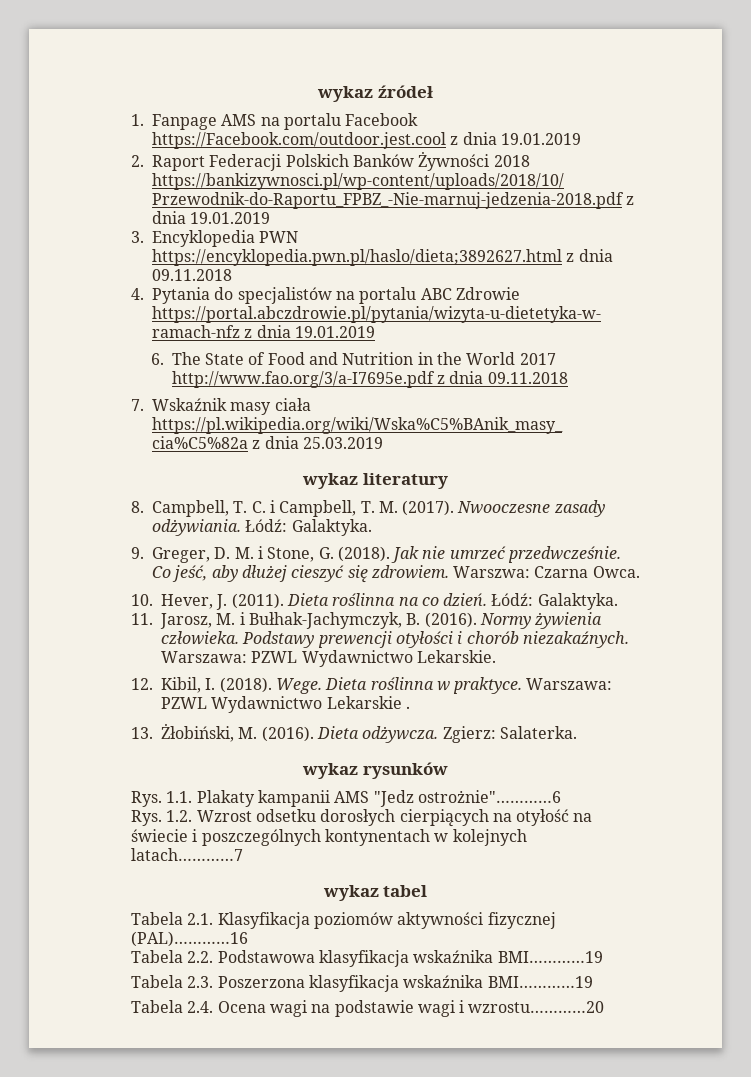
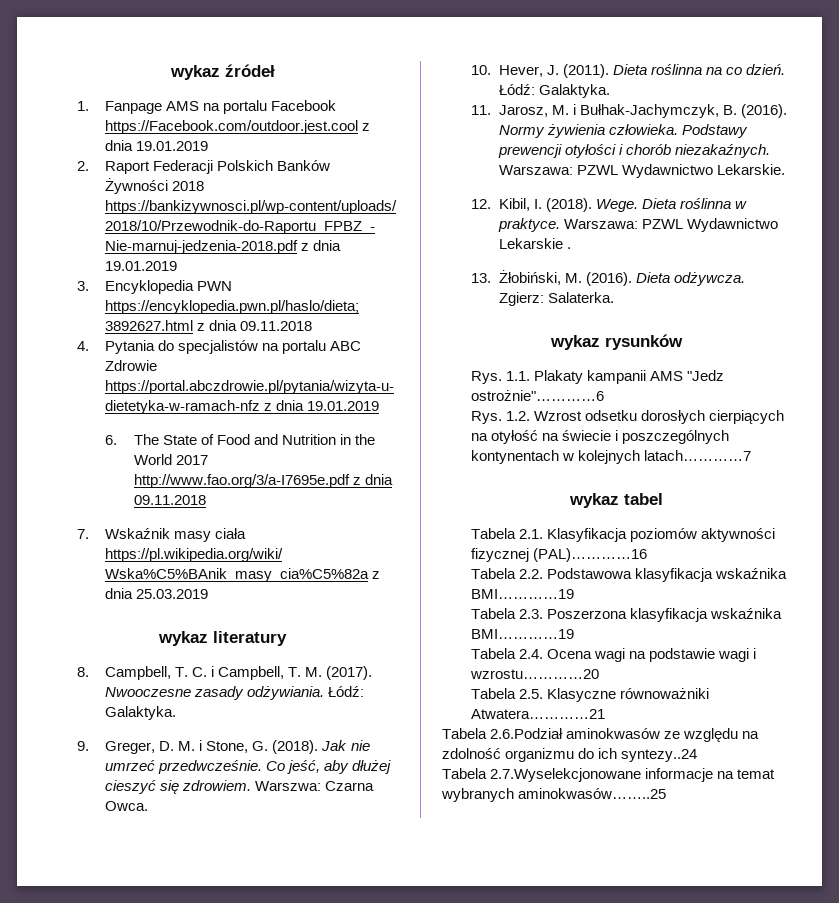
+ Tabela 2.5. Klasyczne równoważniki Atwatera…………21
+ Tabela 2.6.Podział aminokwasów ze względu na zdolność organizmu do ich syntezy..24
+ Tabela 2.7.Wyselekcjonowane informacje na temat wybranych aminokwasów……..25

